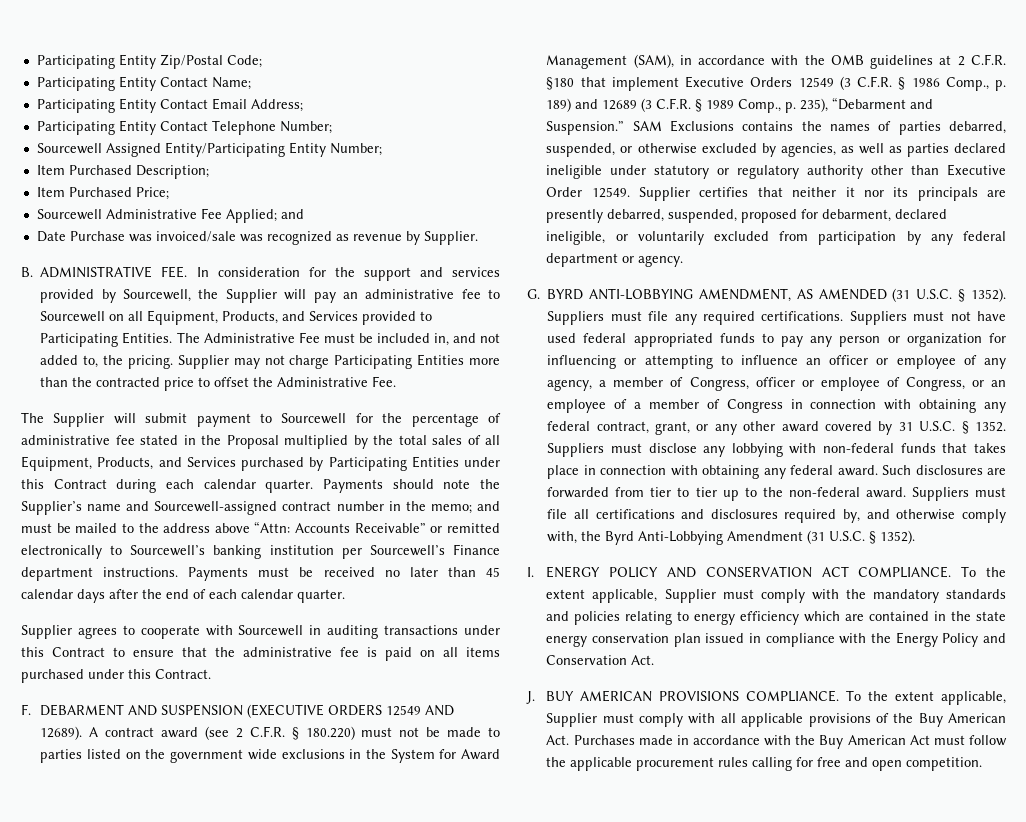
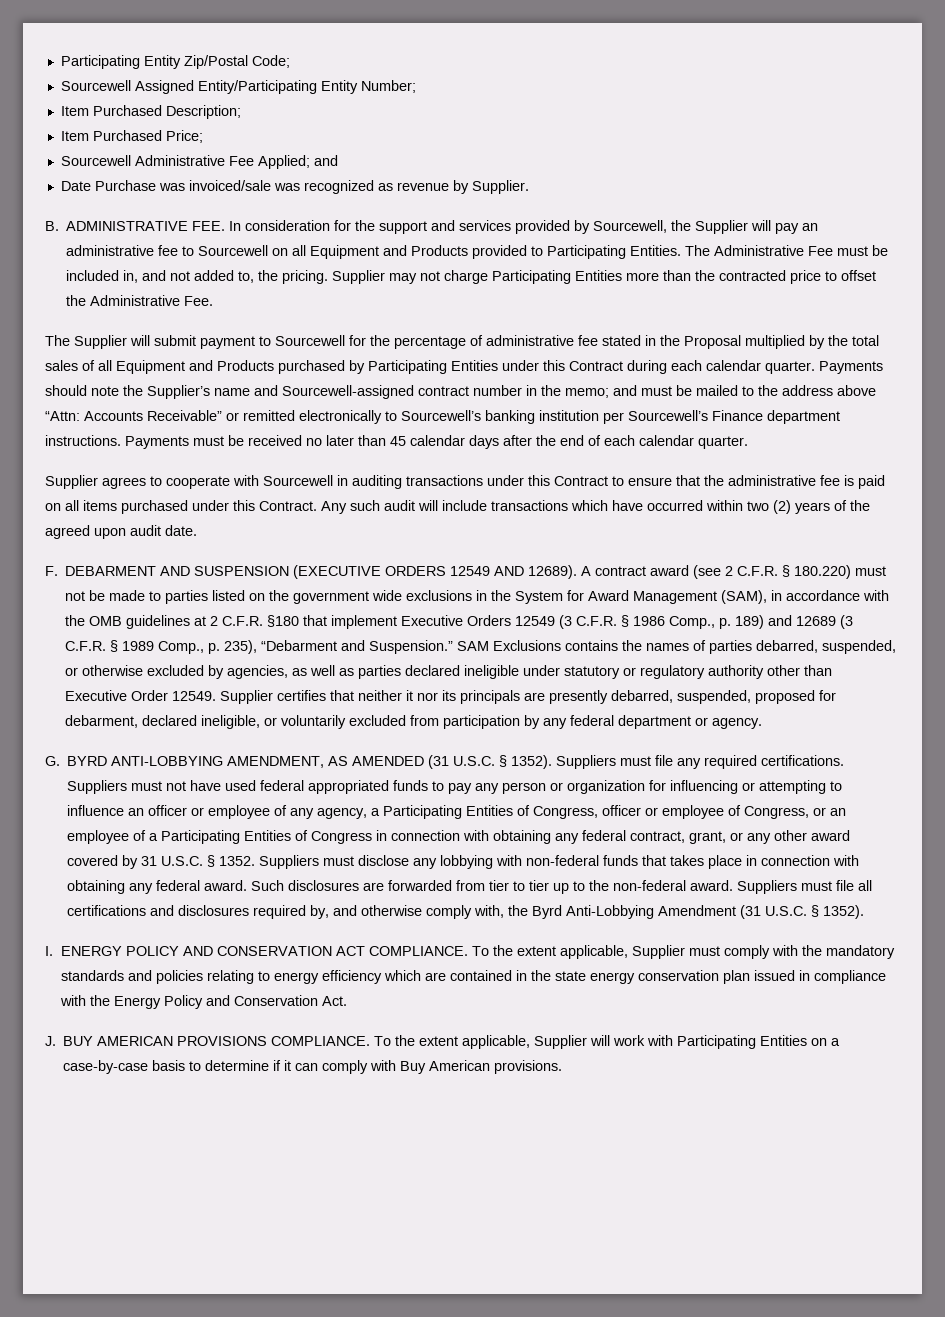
- Participating Entity Contact Name;
- Participating Entity Contact Email Address;
- Participating Entity Contact Telephone Number;
- B. ADMINISTRATIVE FEE. In consideration for the support and services provided by Sourcewell, the Supplier will pay an administrative fee to Sourcewell on all Equipment, Products, and Services provided to Participating Entities.
+ B. ADMINISTRATIVE FEE. In consideration for the support and services provided by Sourcewell, the Supplier will pay an administrative fee to Sourcewell on all Equipment and Products provided to Participating Entities.
- The Supplier will submit payment to Sourcewell for the percentage of administrative fee stated in the Proposal multiplied by the total sales of all Equipment, Products, and Services purchased by Participating Entities under this Contract during each calendar quarter.
+ The Supplier will submit payment to Sourcewell for the percentage of administrative fee stated in the Proposal multiplied by the total sales of all Equipment and Products purchased by Participating Entities under this Contract during each calendar quarter.
+ Any such audit will include transactions which have occurred within two (2) years of the agreed upon audit date.
- Suppliers must not have used federal appropriated funds to pay any person or organization for influencing or attempting to influence an officer or employee of any agency, a member of Congress, officer or employee of Congress, or an employee of a member of Congress in connection with obtaining any federal contract, grant, or any other award covered by 31 U.S.C. § 1352.
+ Suppliers must not have used federal appropriated funds to pay any person or organization for influencing or attempting to influence an officer or employee of any agency, a Participating Entities of Congress, officer or employee of Congress, or an employee of a Participating Entities of Congress in connection with obtaining any federal contract, grant, or any other award covered by 31 U.S.C. § 1352.
- To the extent applicable, Supplier must comply with all applicable provisions of the Buy American Act. Purchases made in accordance with the Buy American Act must follow the applicable procurement rules calling for free and open competition.
+ To the extent applicable, Supplier will work with Participating Entities on a case-by-case basis to determine if it can comply with Buy American provisions.

